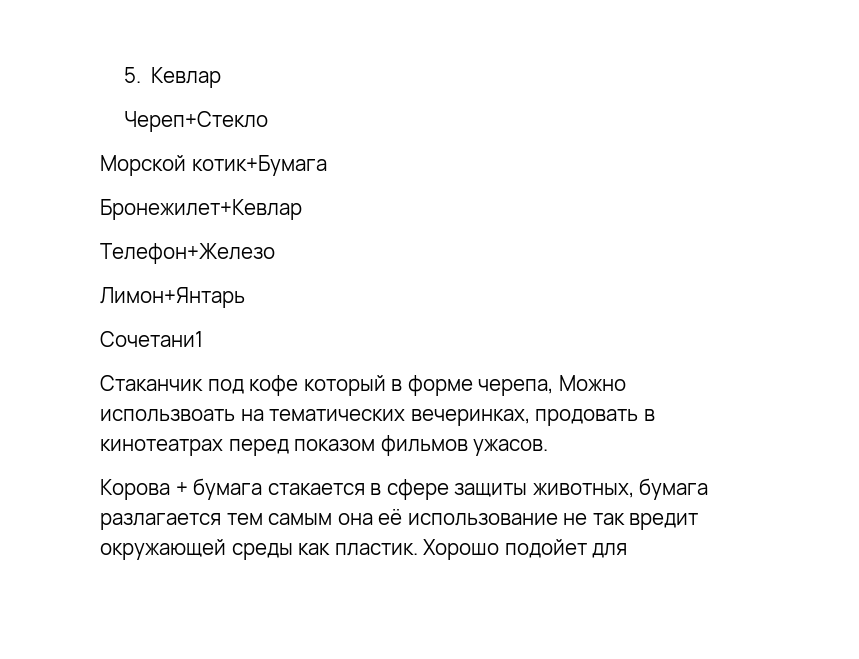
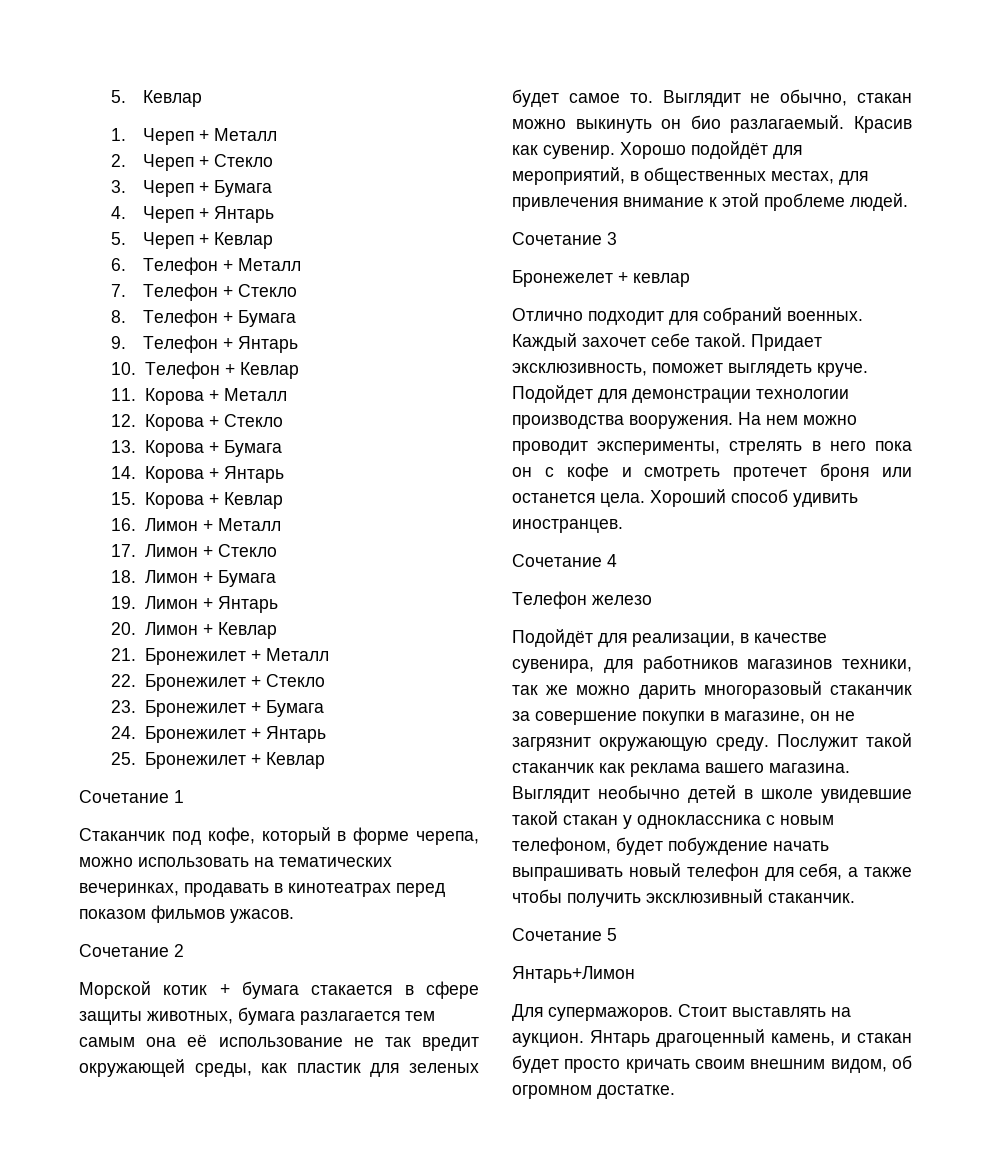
- Череп+Стекло
- Морской котик+Бумага
- Бронежилет+Кевлар
- Телефон+Железо
- Лимон+Янтарь
- Сочетани1
+ 1. Череп + Металл
+ 2. Череп + Стекло
+ 3. Череп + Бумага
+ 4. Череп + Янтарь
+ 5. Череп + Кевлар
+ 6. Телефон + Металл
+ 7. Телефон + Стекло
+ 8. Телефон + Бумага
+ 9. Телефон + Янтарь
+ 10. Телефон + Кевлар
+ 11. Корова + Металл
+ 12. Корова + Стекло
+ 13. Корова + Бумага
+ 14. Корова + Янтарь
+ 15. Корова + Кевлар
+ 16. Лимон + Металл
+ 17. Лимон + Стекло
+ 18. Лимон + Бумага
+ 19. Лимон + Янтарь
+ 20. Лимон + Кевлар
+ 21. Бронежилет + Металл
+ 22. Бронежилет + Стекло
+ 23. Бронежилет + Бумага
+ 24. Бронежилет + Янтарь
+ 25. Бронежилет + Кевлар
+ Сочетание 1
- Стаканчик под кофе который в форме черепа, Можно использвоать на тематических вечеринках, продовать в кинотеатрах перед показом фильмов ужасов.
+ Стаканчик под кофе, который в форме черепа, можно использовать на тематических вечеринках, продавать в кинотеатрах перед показом фильмов ужасов.
- Корова + бумага стакается в сфере защиты животных, бумага разлагается тем самым она её использование не так вредит окружающей среды как пластик. Хорошо подойет для
+ Сочетание 2
+ Морской котик + бумага стакается в сфере защиты животных, бумага разлагается тем самым она её использование не так вредит окружающей среды, как пластик для зеленых будет самое то. Выглядит не обычно, стакан можно выкинуть он био разлагаемый. Красив как сувенир. Хорошо подойдёт для мероприятий, в общественных местах, для привлечения внимание к этой проблеме людей.
+ Сочетание 3
+ Бронежелет + кевлар
+ Отлично подходит для собраний военных. Каждый захочет себе такой. Придает эксклюзивность, поможет выглядеть круче. Подойдет для демонстрации технологии производства вооружения. На нем можно проводит эксперименты, стрелять в него пока он с кофе и смотреть протечет броня или останется цела. Хороший способ удивить иностранцев.
+ Сочетание 4
+ Телефон железо
+ Подойдёт для реализации, в качестве сувенира, для работников магазинов техники, так же можно дарить многоразовый стаканчик за совершение покупки в магазине, он не загрязнит окружающую среду. Послужит такой стаканчик как реклама вашего магазина. Выглядит необычно детей в школе увидевшие такой стакан у одноклассника с новым телефоном, будет побуждение начать выпрашивать новый телефон для себя, а также чтобы получить эксклюзивный стаканчик.
+ Сочетание 5
+ Янтарь+Лимон
+ Для супермажоров. Стоит выставлять на аукцион. Янтарь драгоценный камень, и стакан будет просто кричать своим внешним видом, об огромном достатке.

